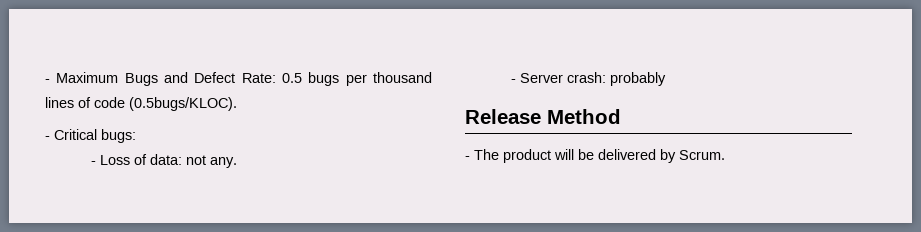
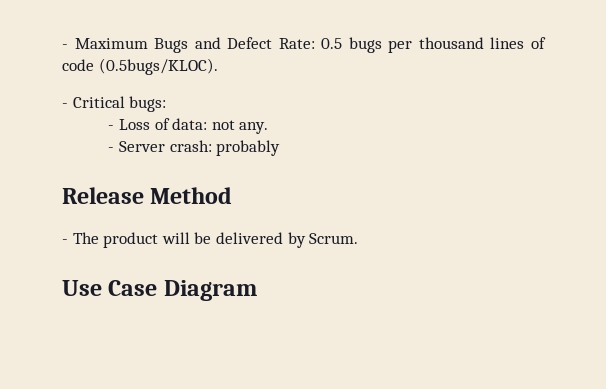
+ Use Case Diagram

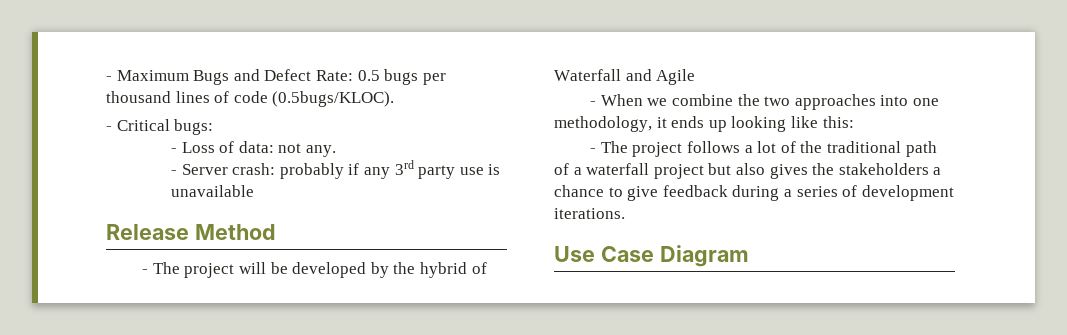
- - Server crash: probably
+ - Server crash: probably if any 3rd party use is unavailable
- - The product will be delivered by Scrum.
+ - The project will be developed by the hybrid of Waterfall and Agile
+ - When we combine the two approaches into one methodology, it ends up looking like this:
+ - The project follows a lot of the traditional path of a waterfall project but also gives the stakeholders a chance to give feedback during a series of development iterations.

